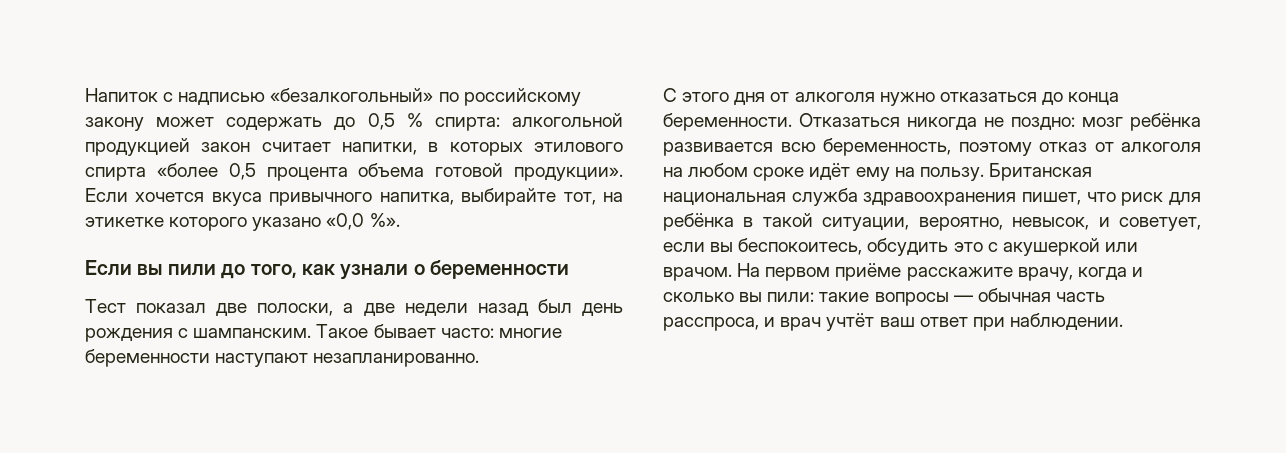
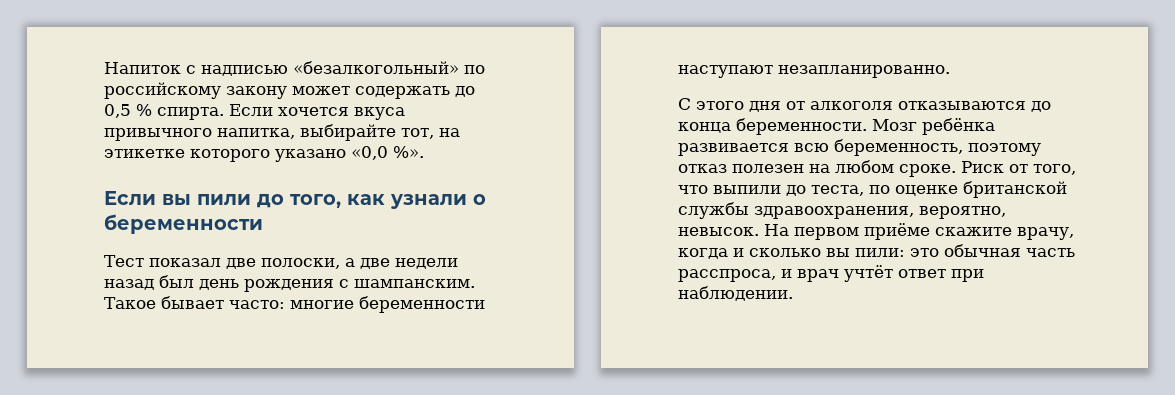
- Напиток с надписью «безалкогольный» по российскому закону может содержать до 0,5 % спирта: алкогольной продукцией закон считает напитки, в которых этилового спирта «более 0,5 процента объема готовой продукции».
+ Напиток с надписью «безалкогольный» по российскому закону может содержать до 0,5 % спирта.
- С этого дня от алкоголя нужно отказаться до конца беременности.
+ С этого дня от алкоголя отказываются до конца беременности.
- Отказаться никогда не поздно: мозг ребёнка развивается всю беременность, поэтому отказ от алкоголя на любом сроке идёт ему на пользу. Британская национальная служба здравоохранения пишет, что риск для ребёнка в такой ситуации, вероятно, невысок, и советует, если вы беспокоитесь, обсудить это с акушеркой или врачом.
+ Мозг ребёнка развивается всю беременность, поэтому отказ полезен на любом сроке. Риск от того, что выпили до теста, по оценке британской службы здравоохранения, вероятно, невысок.
- На первом приёме расскажите врачу, когда и сколько вы пили: такие вопросы — обычная часть расспроса, и врач учтёт ваш ответ при наблюдении.
+ На первом приёме скажите врачу, когда и сколько вы пили: это обычная часть расспроса, и врач учтёт ответ при наблюдении.

